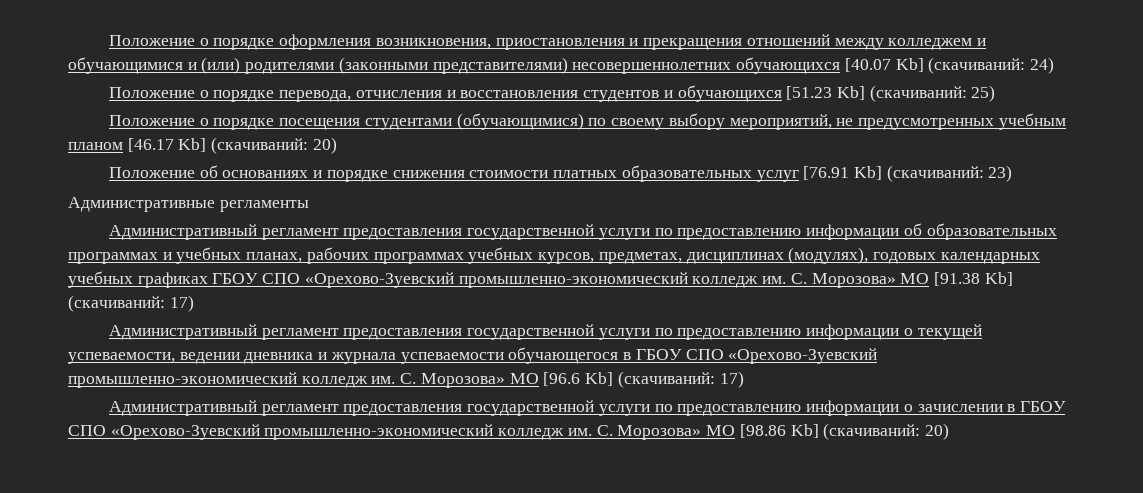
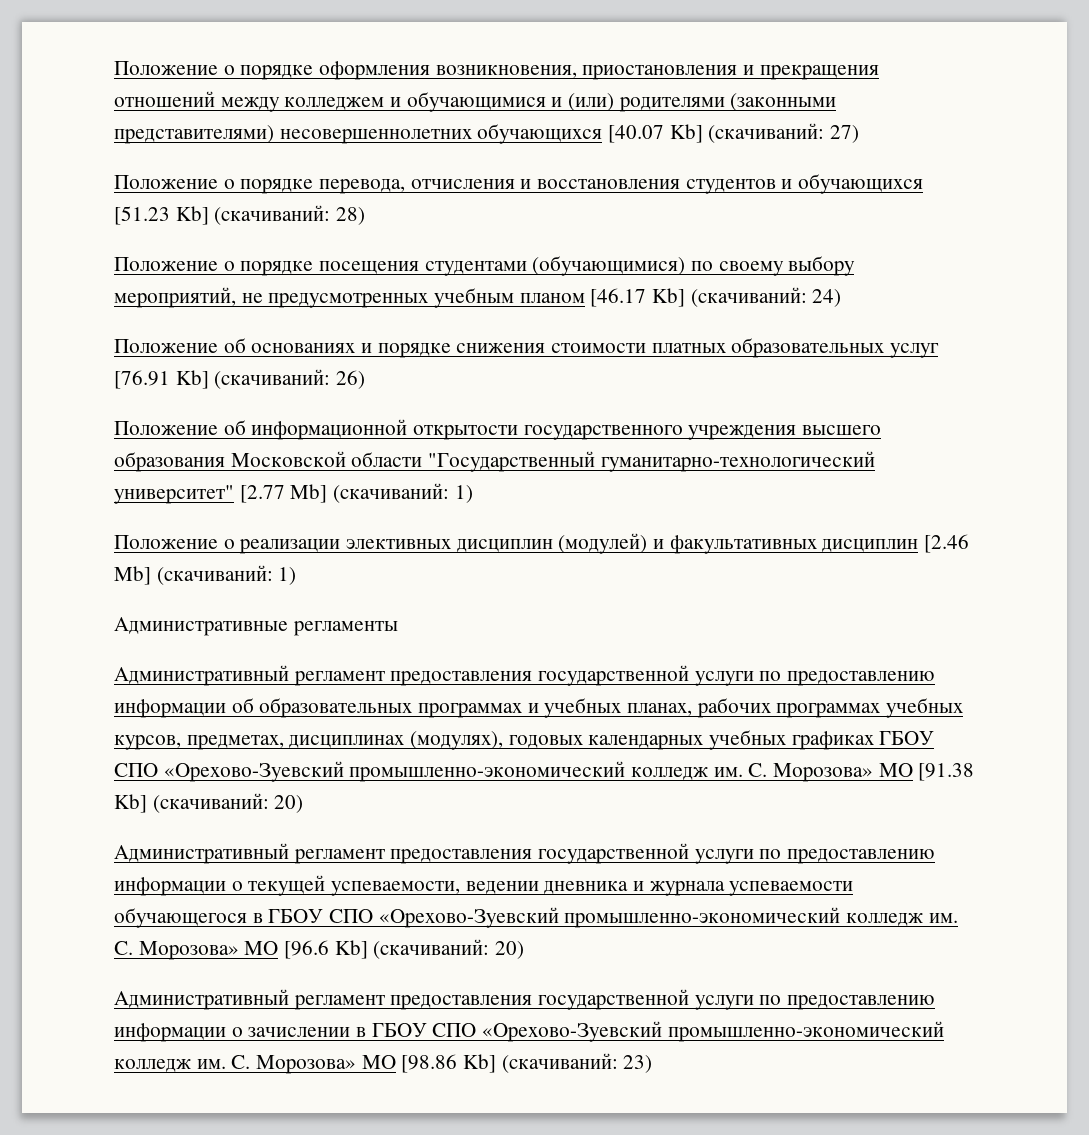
- Положение о порядке оформления возникновения, приостановления и прекращения отношений между колледжем и обучающимися и (или) родителями (законными представителями) несовершеннолетних обучающихся [40.07 Kb] (cкачиваний: 24)
+ Положение о порядке оформления возникновения, приостановления и прекращения отношений между колледжем и обучающимися и (или) родителями (законными представителями) несовершеннолетних обучающихся [40.07 Kb] (cкачиваний: 27)
- Положение о порядке перевода, отчисления и восстановления студентов и обучающихся [51.23 Kb] (cкачиваний: 25)
+ Положение о порядке перевода, отчисления и восстановления студентов и обучающихся [51.23 Kb] (cкачиваний: 28)
- Положение о порядке посещения студентами (обучающимися) по своему выбору мероприятий, не предусмотренных учебным планом [46.17 Kb] (cкачиваний: 20)
+ Положение о порядке посещения студентами (обучающимися) по своему выбору мероприятий, не предусмотренных учебным планом [46.17 Kb] (cкачиваний: 24)
- Положение об основаниях и порядке снижения стоимости платных образовательных услуг [76.91 Kb] (cкачиваний: 23)
+ Положение об основаниях и порядке снижения стоимости платных образовательных услуг [76.91 Kb] (cкачиваний: 26)
+ Положение об информационной открытости государственного учреждения высшего образования Московской области "Государственный гуманитарно-технологический университет" [2.77 Mb] (cкачиваний: 1)
+ Положение о реализации элективных дисциплин (модулей) и факультативных дисциплин [2.46 Mb] (cкачиваний: 1)
- Административный регламент предоставления государственной услуги по предоставлению информации об образовательных программах и учебных планах, рабочих программах учебных курсов, предметах, дисциплинах (модулях), годовых календарных учебных графиках ГБОУ СПО «Орехово-Зуевский промышленно-экономический колледж им. С. Морозова» МО [91.38 Kb] (cкачиваний: 17)
+ Административный регламент предоставления государственной услуги по предоставлению информации об образовательных программах и учебных планах, рабочих программах учебных курсов, предметах, дисциплинах (модулях), годовых календарных учебных графиках ГБОУ СПО «Орехово-Зуевский промышленно-экономический колледж им. С. Морозова» МО [91.38 Kb] (cкачиваний: 20)
- Административный регламент предоставления государственной услуги по предоставлению информации о текущей успеваемости, ведении дневника и журнала успеваемости обучающегося в ГБОУ СПО «Орехово-Зуевский промышленно-экономический колледж им. С. Морозова» МО [96.6 Kb] (cкачиваний: 17)
+ Административный регламент предоставления государственной услуги по предоставлению информации о текущей успеваемости, ведении дневника и журнала успеваемости обучающегося в ГБОУ СПО «Орехово-Зуевский промышленно-экономический колледж им. С. Морозова» МО [96.6 Kb] (cкачиваний: 20)
- Административный регламент предоставления государственной услуги по предоставлению информации о зачислении в ГБОУ СПО «Орехово-Зуевский промышленно-экономический колледж им. С. Морозова» МО [98.86 Kb] (cкачиваний: 20)
+ Административный регламент предоставления государственной услуги по предоставлению информации о зачислении в ГБОУ СПО «Орехово-Зуевский промышленно-экономический колледж им. С. Морозова» МО [98.86 Kb] (cкачиваний: 23)

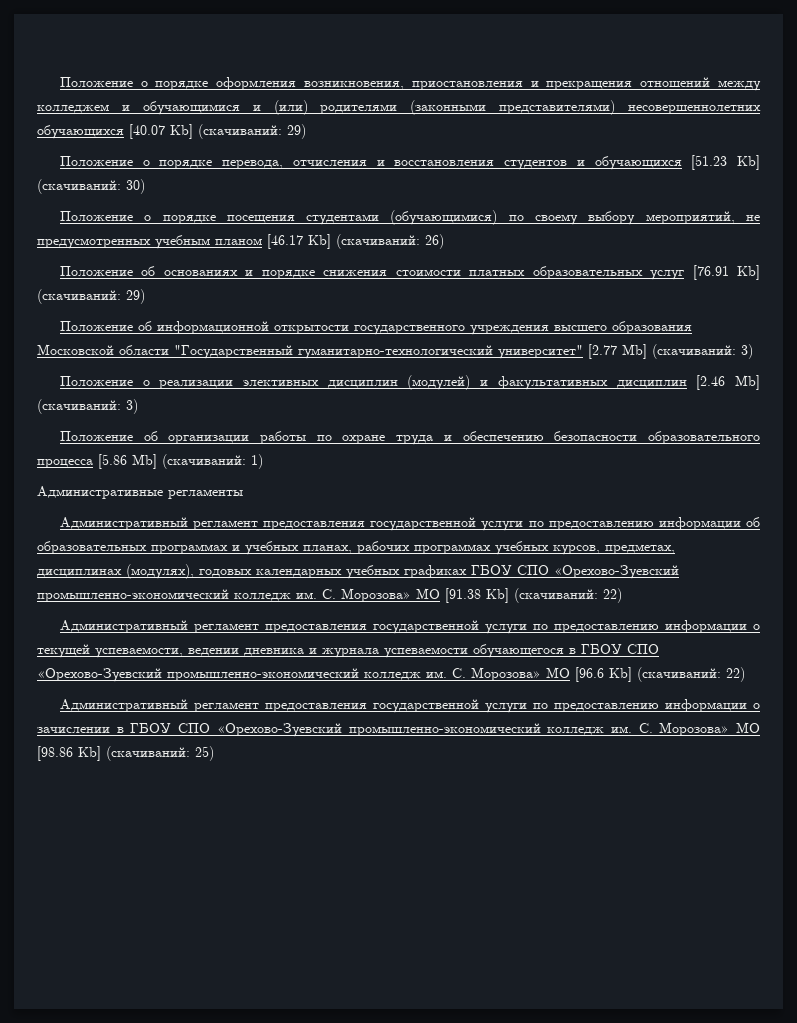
- Положение о порядке оформления возникновения, приостановления и прекращения отношений между колледжем и обучающимися и (или) родителями (законными представителями) несовершеннолетних обучающихся [40.07 Kb] (cкачиваний: 27)
+ Положение о порядке оформления возникновения, приостановления и прекращения отношений между колледжем и обучающимися и (или) родителями (законными представителями) несовершеннолетних обучающихся [40.07 Kb] (cкачиваний: 29)
- Положение о порядке перевода, отчисления и восстановления студентов и обучающихся [51.23 Kb] (cкачиваний: 28)
+ Положение о порядке перевода, отчисления и восстановления студентов и обучающихся [51.23 Kb] (cкачиваний: 30)
- Положение о порядке посещения студентами (обучающимися) по своему выбору мероприятий, не предусмотренных учебным планом [46.17 Kb] (cкачиваний: 24)
+ Положение о порядке посещения студентами (обучающимися) по своему выбору мероприятий, не предусмотренных учебным планом [46.17 Kb] (cкачиваний: 26)
- Положение об основаниях и порядке снижения стоимости платных образовательных услуг [76.91 Kb] (cкачиваний: 26)
+ Положение об основаниях и порядке снижения стоимости платных образовательных услуг [76.91 Kb] (cкачиваний: 29)
- Положение об информационной открытости государственного учреждения высшего образования Московской области "Государственный гуманитарно-технологический университет" [2.77 Mb] (cкачиваний: 1)
+ Положение об информационной открытости государственного учреждения высшего образования Московской области "Государственный гуманитарно-технологический университет" [2.77 Mb] (cкачиваний: 3)
- Положение о реализации элективных дисциплин (модулей) и факультативных дисциплин [2.46 Mb] (cкачиваний: 1)
+ Положение о реализации элективных дисциплин (модулей) и факультативных дисциплин [2.46 Mb] (cкачиваний: 3)
+ Положение об организации работы по охране труда и обеспечению безопасности образовательного процесса [5.86 Mb] (cкачиваний: 1)
- Административный регламент предоставления государственной услуги по предоставлению информации об образовательных программах и учебных планах, рабочих программах учебных курсов, предметах, дисциплинах (модулях), годовых календарных учебных графиках ГБОУ СПО «Орехово-Зуевский промышленно-экономический колледж им. С. Морозова» МО [91.38 Kb] (cкачиваний: 20)
+ Административный регламент предоставления государственной услуги по предоставлению информации об образовательных программах и учебных планах, рабочих программах учебных курсов, предметах, дисциплинах (модулях), годовых календарных учебных графиках ГБОУ СПО «Орехово-Зуевский промышленно-экономический колледж им. С. Морозова» МО [91.38 Kb] (cкачиваний: 22)
- Административный регламент предоставления государственной услуги по предоставлению информации о текущей успеваемости, ведении дневника и журнала успеваемости обучающегося в ГБОУ СПО «Орехово-Зуевский промышленно-экономический колледж им. С. Морозова» МО [96.6 Kb] (cкачиваний: 20)
+ Административный регламент предоставления государственной услуги по предоставлению информации о текущей успеваемости, ведении дневника и журнала успеваемости обучающегося в ГБОУ СПО «Орехово-Зуевский промышленно-экономический колледж им. С. Морозова» МО [96.6 Kb] (cкачиваний: 22)
- Административный регламент предоставления государственной услуги по предоставлению информации о зачислении в ГБОУ СПО «Орехово-Зуевский промышленно-экономический колледж им. С. Морозова» МО [98.86 Kb] (cкачиваний: 23)
+ Административный регламент предоставления государственной услуги по предоставлению информации о зачислении в ГБОУ СПО «Орехово-Зуевский промышленно-экономический колледж им. С. Морозова» МО [98.86 Kb] (cкачиваний: 25)

